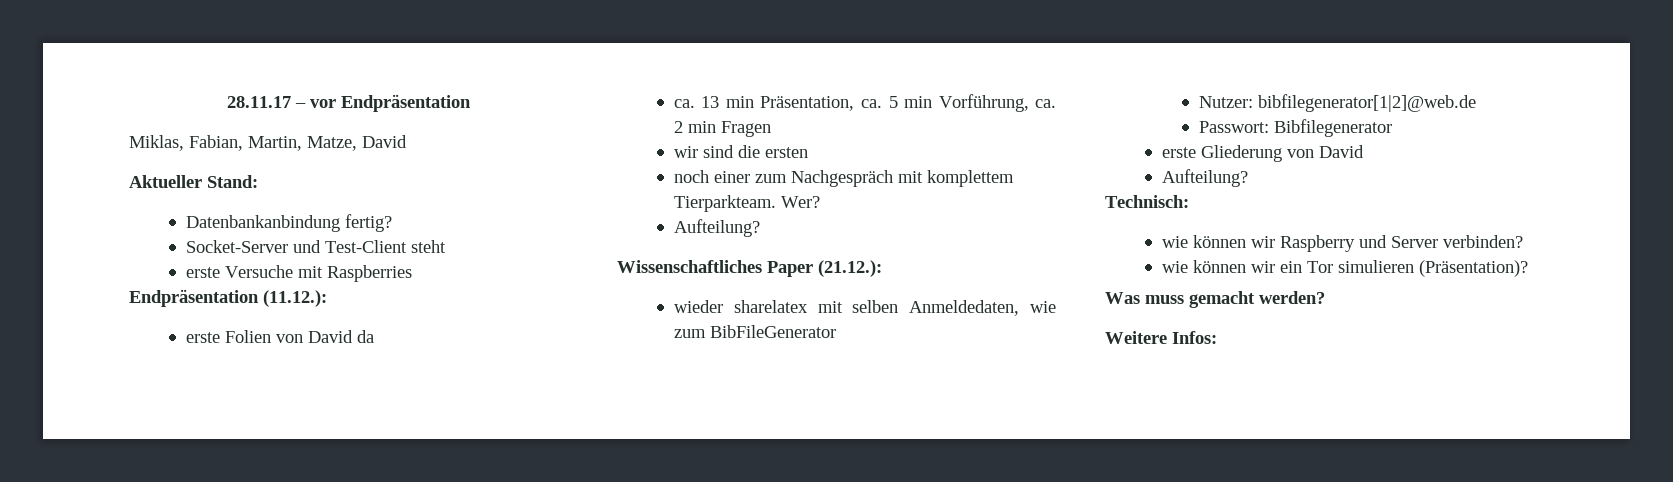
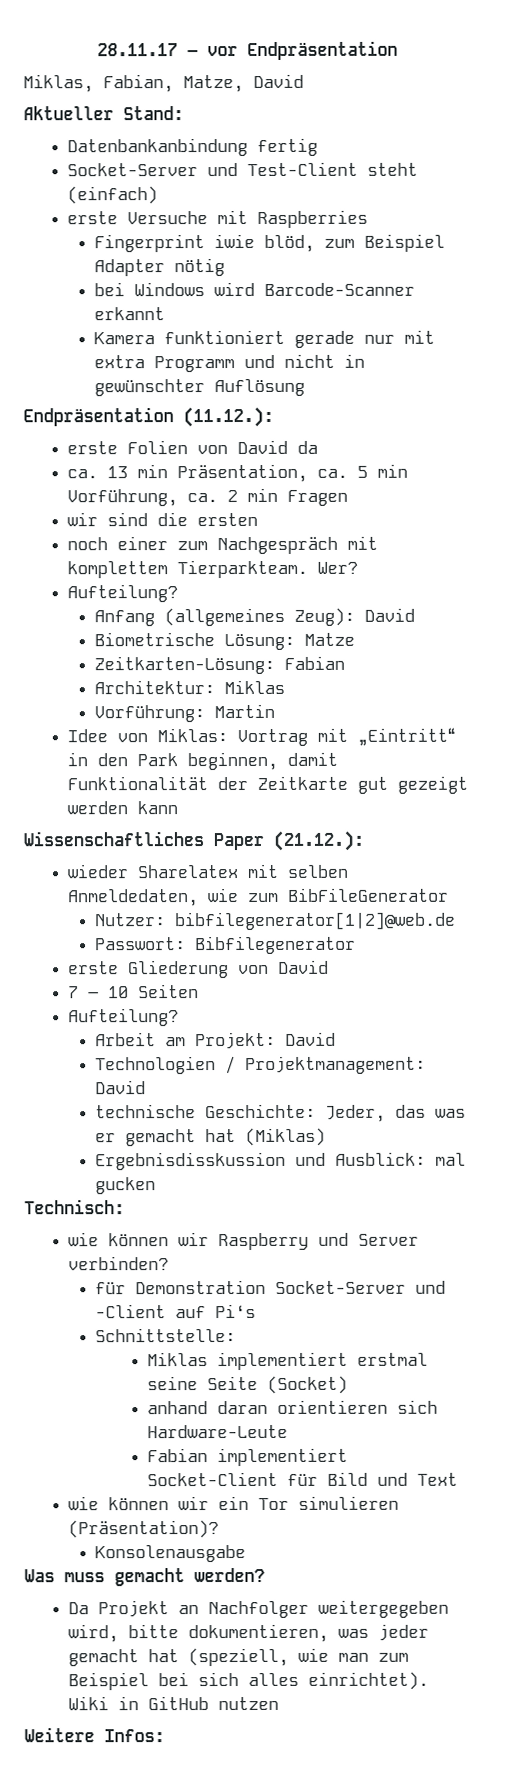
- Miklas, Fabian, Martin, Matze, David
+ Miklas, Fabian, Matze, David
- Datenbankanbindung fertig?
+ Datenbankanbindung fertig
- Socket-Server und Test-Client steht
+ Socket-Server und Test-Client steht (einfach)
+ Fingerprint iwie blöd, zum Beispiel Adapter nötig
+ bei Windows wird Barcode-Scanner erkannt
+ Kamera funktioniert gerade nur mit extra Programm und nicht in gewünschter Auflösung
+ Anfang (allgemeines Zeug): David
+ Biometrische Lösung: Matze
+ Zeitkarten-Lösung: Fabian
+ Architektur: Miklas
+ Vorführung: Martin
+ Idee von Miklas: Vortrag mit „Eintritt“ in den Park beginnen, damit Funktionalität der Zeitkarte gut gezeigt werden kann
- wieder sharelatex mit selben Anmeldedaten, wie zum BibFileGenerator
+ wieder Sharelatex mit selben Anmeldedaten, wie zum BibFileGenerator
  erste Gliederung von David
+ 7 – 10 Seiten
  Aufteilung?
+ Arbeit am Projekt: David
+ Technologien / Projektmanagement: David
+ technische Geschichte: Jeder, das was er gemacht hat (Miklas)
+ Ergebnisdisskussion und Ausblick: mal gucken
+ für Demonstration Socket-Server und -Client auf Pi‘s
+ Schnittstelle:
+ Miklas implementiert erstmal seine Seite (Socket)
+ anhand daran orientieren sich Hardware-Leute
+ Fabian implementiert Socket-Client für Bild und Text
+ Konsolenausgabe
+ Da Projekt an Nachfolger weitergegeben wird, bitte dokumentieren, was jeder gemacht hat (speziell, wie man zum Beispiel bei sich alles einrichtet). Wiki in GitHub nutzen

